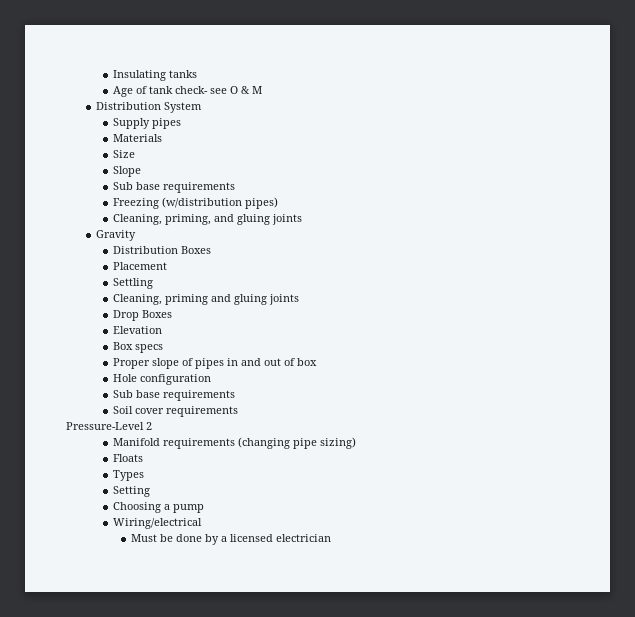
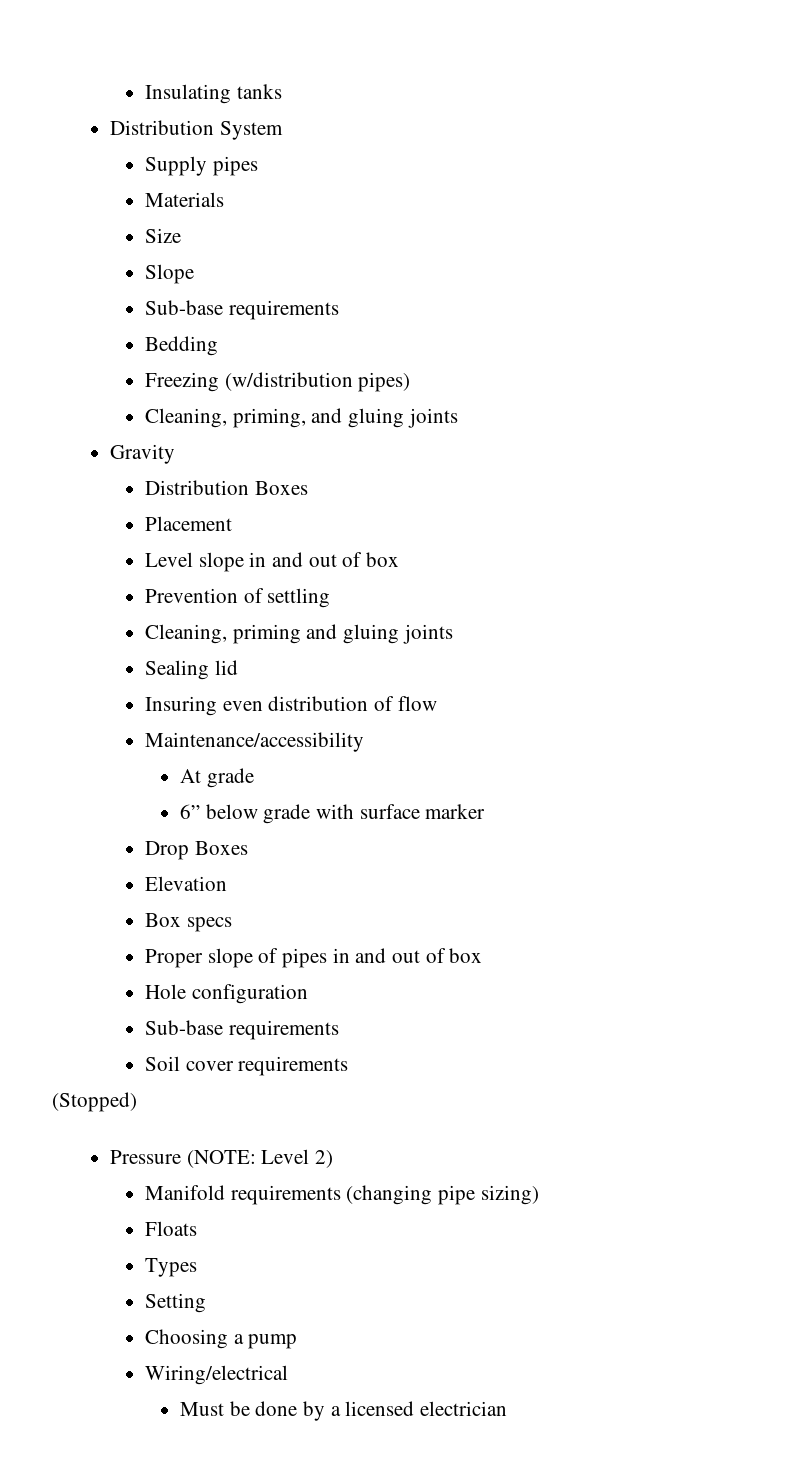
- Age of tank check- see O & M
  Slope
- Sub base requirements
+ Sub-base requirements
+ Bedding
- Settling
+ Level slope in and out of box
+ Prevention of settling
+ Sealing lid
+ Insuring even distribution of flow
+ Maintenance/accessibility
+ At grade
+ 6” below grade with surface marker
  Hole configuration
- Sub base requirements
+ Sub-base requirements
- Pressure-Level 2
+ (Stopped)
+ Pressure (NOTE: Level 2)

